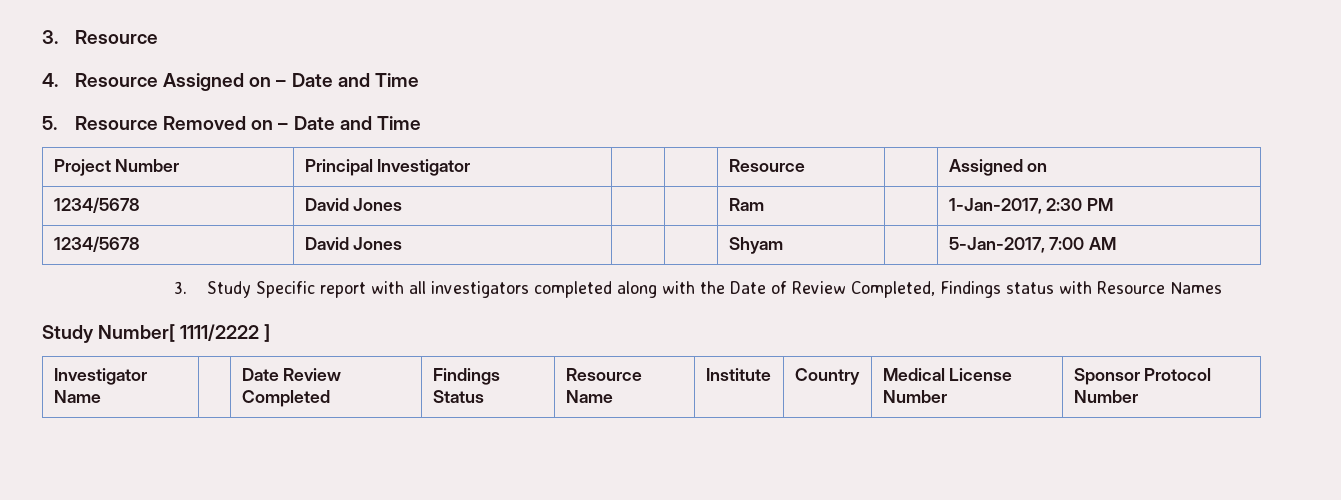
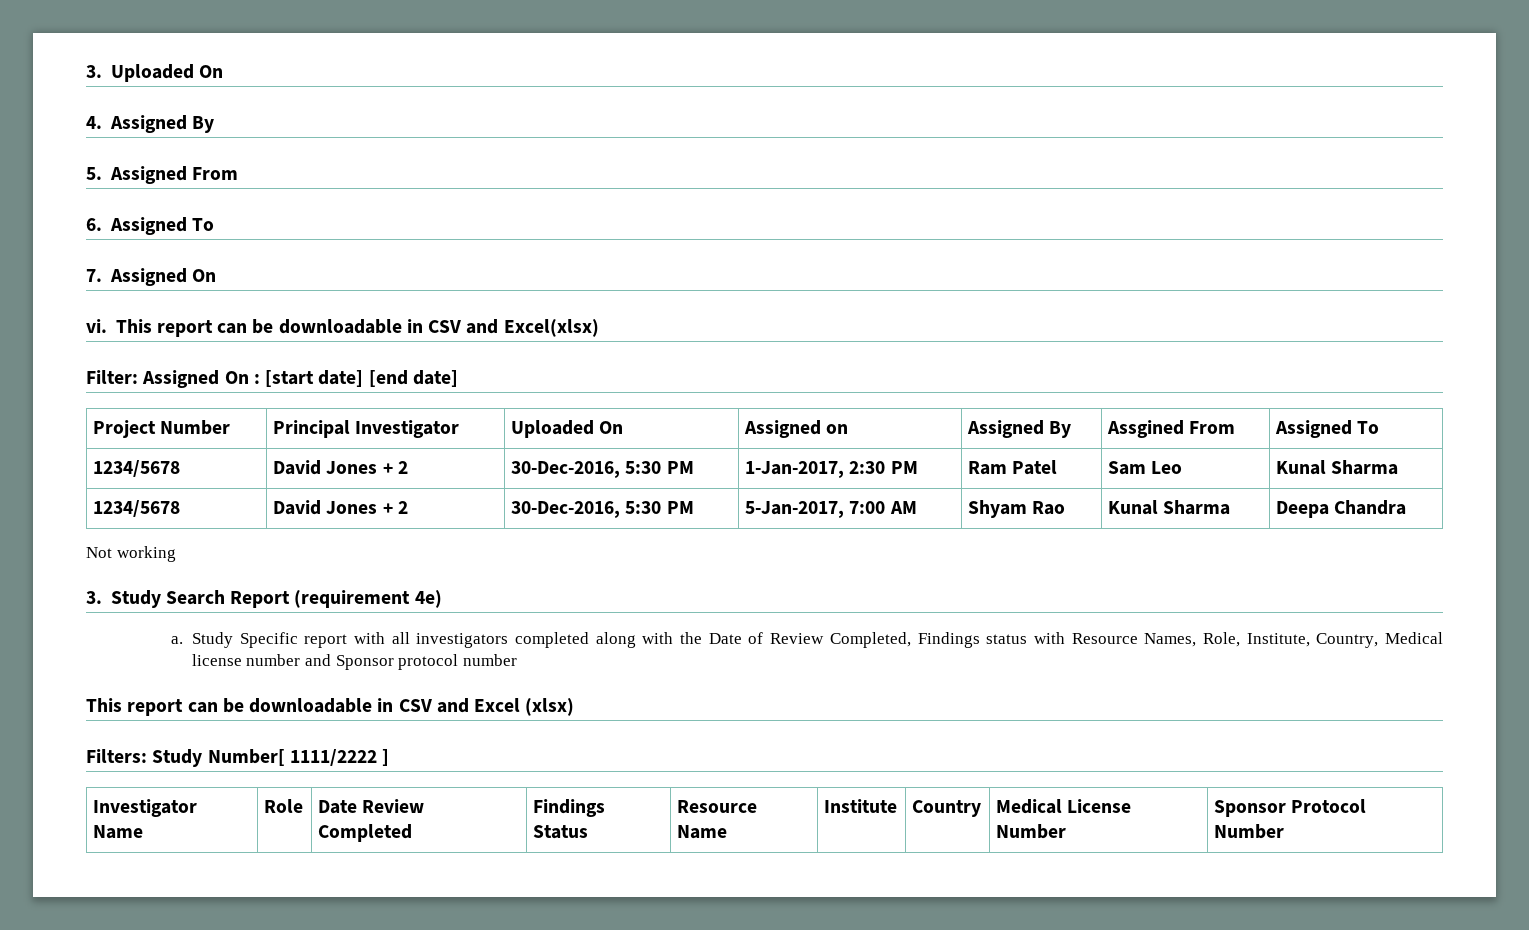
- 3. Resource
+ 3. Uploaded On
- 4. Resource Assigned on – Date and Time
- 5. Resource Removed on – Date and Time
+ 4. Assigned By
+ 5. Assigned From
+ 6. Assigned To
+ 7. Assigned On
+ vi. This report can be downloadable in CSV and Excel(xlsx)
+ Filter: Assigned On : [start date] [end date]
- Project Number | Principal Investigator | | | Resource | | Assigned on
- 1234/5678 | David Jones | | | Ram | | 1-Jan-2017, 2:30 PM
- 1234/5678 | David Jones | | | Shyam | | 5-Jan-2017, 7:00 AM
- 3. Study Specific report with all investigators completed along with the Date of Review Completed, Findings status with Resource Names
- Study Number[ 1111/2222 ]
+ Project Number | Principal Investigator | Uploaded On | Assigned on | Assigned By | Assgined From | Assigned To
+ 1234/5678 | David Jones + 2 | 30-Dec-2016, 5:30 PM | 1-Jan-2017, 2:30 PM | Ram Patel | Sam Leo | Kunal Sharma
+ 1234/5678 | David Jones + 2 | 30-Dec-2016, 5:30 PM | 5-Jan-2017, 7:00 AM | Shyam Rao | Kunal Sharma | Deepa Chandra
+ Not working
+ 3. Study Search Report (requirement 4e)
+ a. Study Specific report with all investigators completed along with the Date of Review Completed, Findings status with Resource Names, Role, Institute, Country, Medical license number and Sponsor protocol number
+ This report can be downloadable in CSV and Excel (xlsx)
+ Filters: Study Number[ 1111/2222 ]
- Investigator Name | | Date Review Completed | Findings Status | Resource Name | Institute | Country | Medical License Number | Sponsor Protocol Number
+ Investigator Name | Role | Date Review Completed | Findings Status | Resource Name | Institute | Country | Medical License Number | Sponsor Protocol Number

